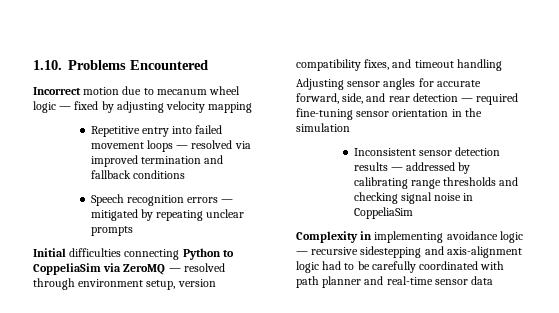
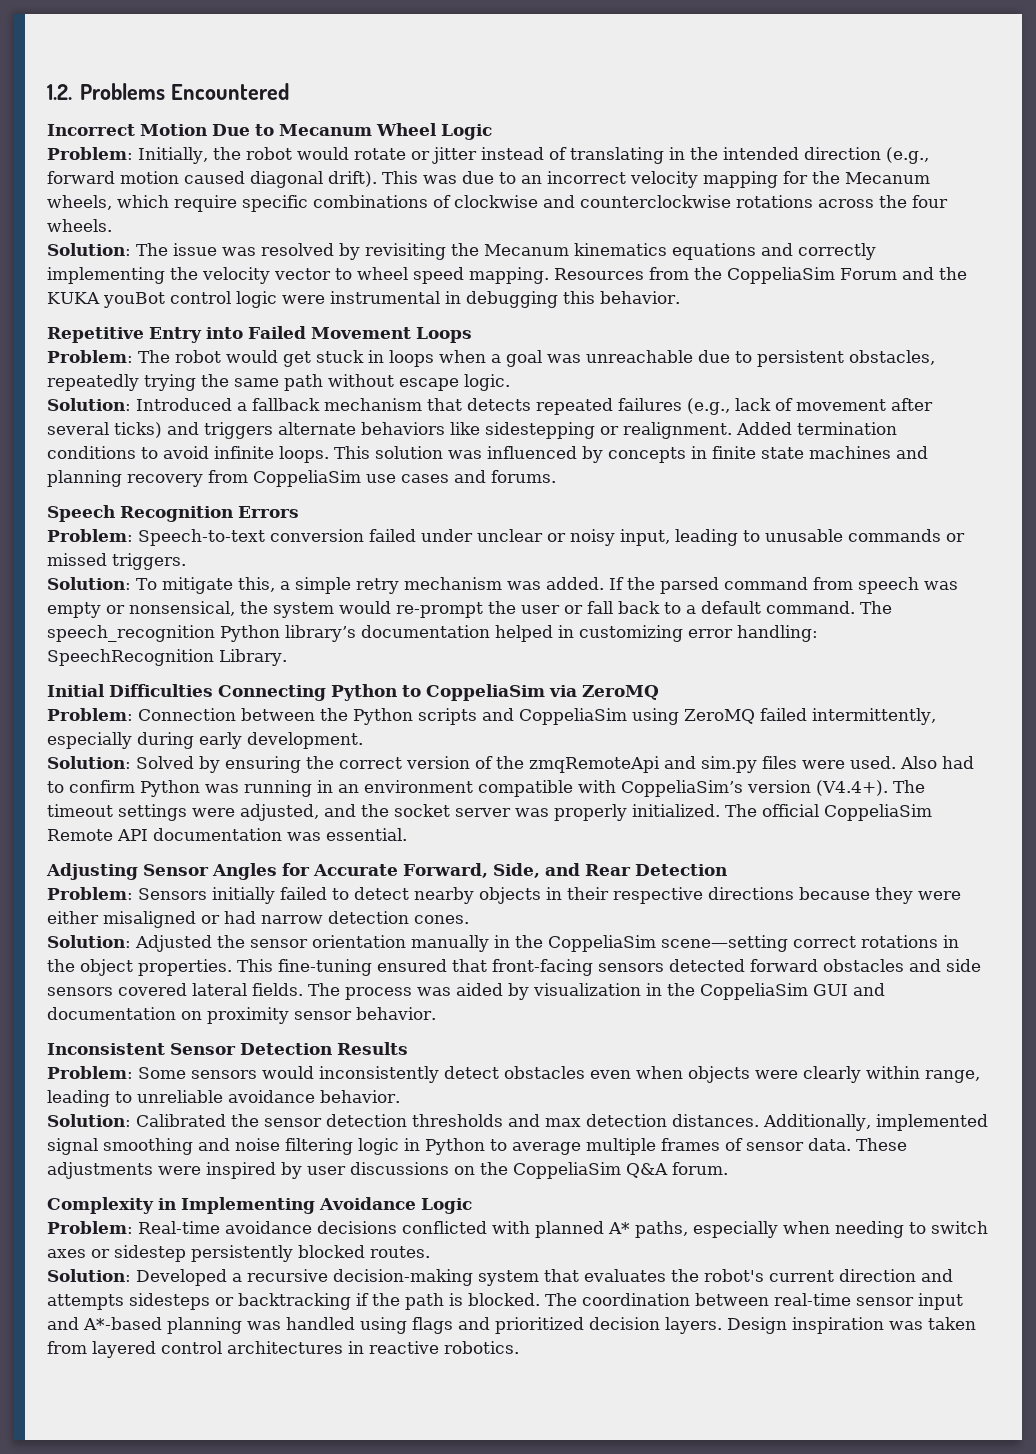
- 1.10. Problems Encountered
+ 1.2. Problems Encountered
- Incorrect motion due to mecanum wheel logic — fixed by adjusting velocity mapping
- Repetitive entry into failed movement loops — resolved via improved termination and fallback conditions
- Speech recognition errors — mitigated by repeating unclear prompts
+ Incorrect Motion Due to Mecanum Wheel Logic
+ Problem: Initially, the robot would rotate or jitter instead of translating in the intended direction (e.g., forward motion caused diagonal drift). This was due to an incorrect velocity mapping for the Mecanum wheels, which require specific combinations of clockwise and counterclockwise rotations across the four wheels.
+ Solution: The issue was resolved by revisiting the Mecanum kinematics equations and correctly implementing the velocity vector to wheel speed mapping. Resources from the CoppeliaSim Forum and the KUKA youBot control logic were instrumental in debugging this behavior.
+ Repetitive Entry into Failed Movement Loops
+ Problem: The robot would get stuck in loops when a goal was unreachable due to persistent obstacles, repeatedly trying the same path without escape logic.
+ Solution: Introduced a fallback mechanism that detects repeated failures (e.g., lack of movement after several ticks) and triggers alternate behaviors like sidestepping or realignment. Added termination conditions to avoid infinite loops. This solution was influenced by concepts in finite state machines and planning recovery from CoppeliaSim use cases and forums.
+ Speech Recognition Errors
+ Problem: Speech-to-text conversion failed under unclear or noisy input, leading to unusable commands or missed triggers.
+ Solution: To mitigate this, a simple retry mechanism was added. If the parsed command from speech was empty or nonsensical, the system would re-prompt the user or fall back to a default command. The speech_recognition Python library’s documentation helped in customizing error handling: SpeechRecognition Library.
- Initial difficulties connecting Python to CoppeliaSim via ZeroMQ — resolved through environment setup, version compatibility fixes, and timeout handling
- Adjusting sensor angles for accurate forward, side, and rear detection — required fine-tuning sensor orientation in the simulation
- Inconsistent sensor detection results — addressed by calibrating range thresholds and checking signal noise in CoppeliaSim
+ Initial Difficulties Connecting Python to CoppeliaSim via ZeroMQ
+ Problem: Connection between the Python scripts and CoppeliaSim using ZeroMQ failed intermittently, especially during early development.
+ Solution: Solved by ensuring the correct version of the zmqRemoteApi and sim.py files were used. Also had to confirm Python was running in an environment compatible with CoppeliaSim’s version (V4.4+). The timeout settings were adjusted, and the socket server was properly initialized. The official CoppeliaSim Remote API documentation was essential.
+ Adjusting Sensor Angles for Accurate Forward, Side, and Rear Detection
+ Problem: Sensors initially failed to detect nearby objects in their respective directions because they were either misaligned or had narrow detection cones.
+ Solution: Adjusted the sensor orientation manually in the CoppeliaSim scene—setting correct rotations in the object properties. This fine-tuning ensured that front-facing sensors detected forward obstacles and side sensors covered lateral fields. The process was aided by visualization in the CoppeliaSim GUI and documentation on proximity sensor behavior.
+ Inconsistent Sensor Detection Results
+ Problem: Some sensors would inconsistently detect obstacles even when objects were clearly within range, leading to unreliable avoidance behavior.
+ Solution: Calibrated the sensor detection thresholds and max detection distances. Additionally, implemented signal smoothing and noise filtering logic in Python to average multiple frames of sensor data. These adjustments were inspired by user discussions on the CoppeliaSim Q&A forum.
- Complexity in implementing avoidance logic — recursive sidestepping and axis-alignment logic had to be carefully coordinated with path planner and real-time sensor data
+ Complexity in Implementing Avoidance Logic
+ Problem: Real-time avoidance decisions conflicted with planned A* paths, especially when needing to switch axes or sidestep persistently blocked routes.
+ Solution: Developed a recursive decision-making system that evaluates the robot's current direction and attempts sidesteps or backtracking if the path is blocked. The coordination between real-time sensor input and A*-based planning was handled using flags and prioritized decision layers. Design inspiration was taken from layered control architectures in reactive robotics.

